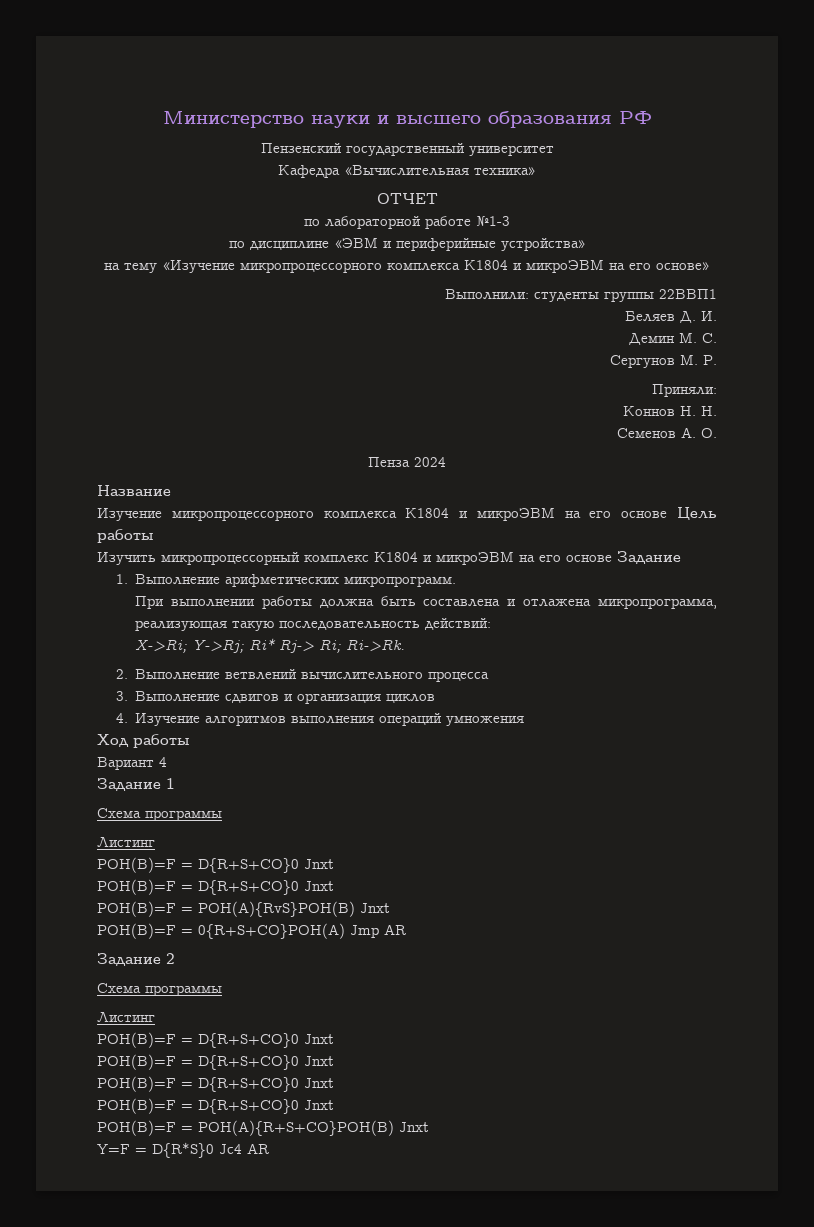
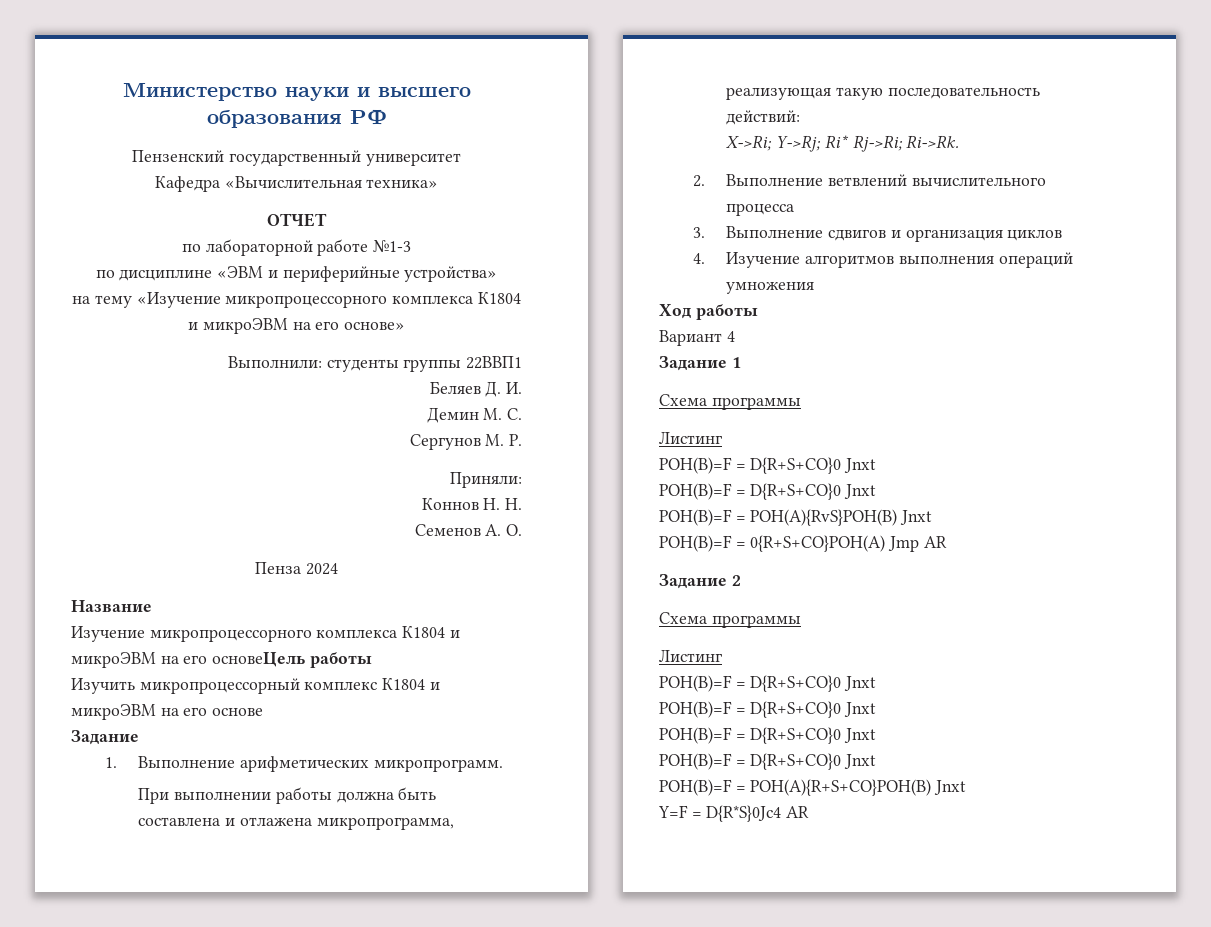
- Изучение микропроцессорного комплекса К1804 и микроЭВМ на его основе Цель работы
+ Изучение микропроцессорного комплекса К1804 и микроЭВМ на его основеЦель работы
- Изучить микропроцессорный комплекс К1804 и микроЭВМ на его основе Задание
+ Изучить микропроцессорный комплекс К1804 и микроЭВМ на его основе
+ Задание
- X->Ri; Y->Rj; Ri* Rj-> Ri; Ri->Rk.
+ X->Ri; Y->Rj; Ri* Rj->Ri; Ri->Rk.
- Y=F = D{R*S}0 Jc4 AR
+ Y=F = D{R*S}0Jc4 AR

